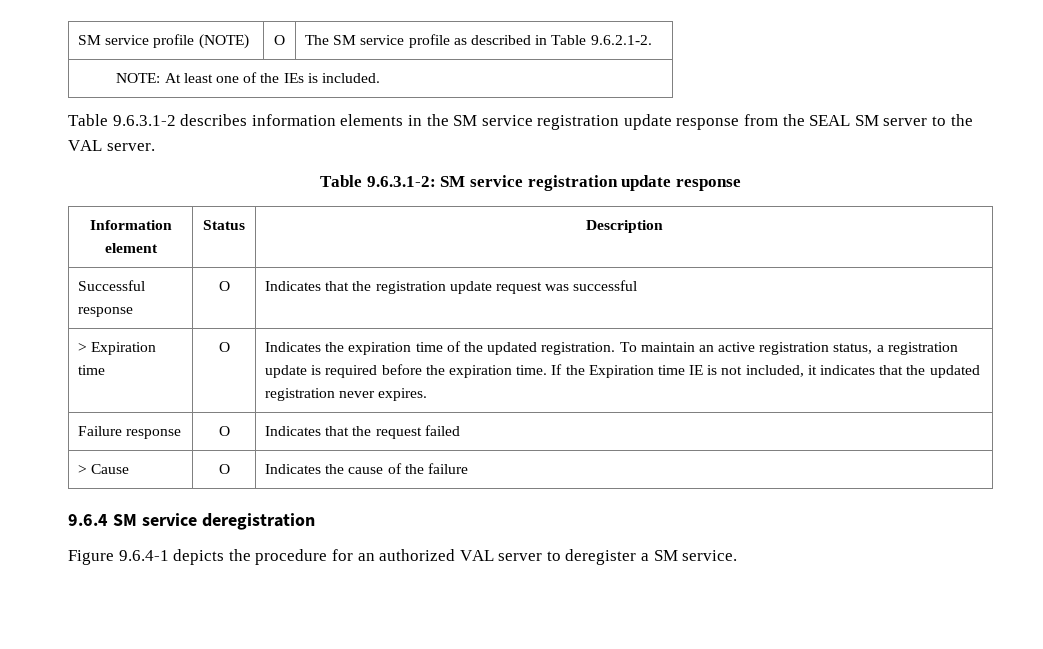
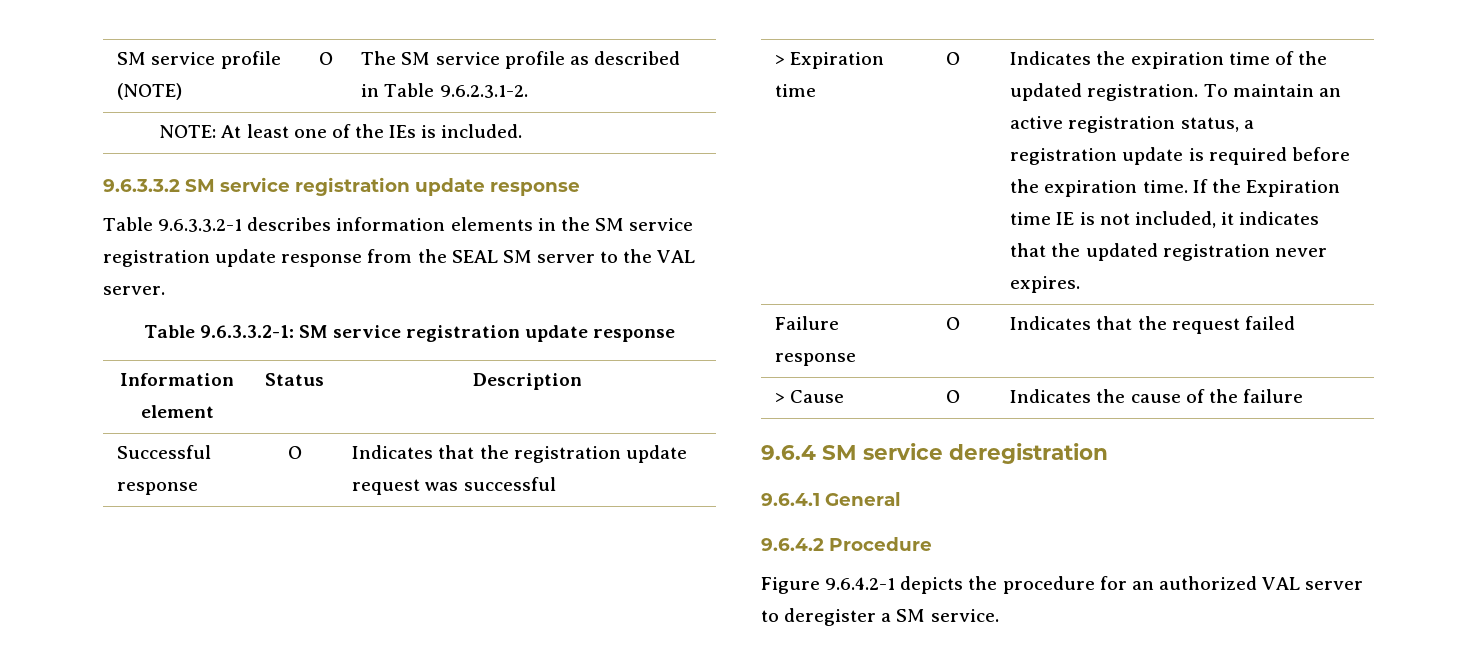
- SM service profile (NOTE) | O | The SM service profile as described in Table 9.6.2.1-2.
+ SM service profile (NOTE) | O | The SM service profile as described in Table 9.6.2.3.1-2.
- Table 9.6.3.1-2 describes information elements in the SM service registration update response from the SEAL SM server to the VAL server.
+ 9.6.3.3.2 SM service registration update response
+ Table 9.6.3.3.2-1 describes information elements in the SM service registration update response from the SEAL SM server to the VAL server.
- Table 9.6.3.1-2: SM service registration update response
+ Table 9.6.3.3.2-1: SM service registration update response
+ 9.6.4.1 General
+ 9.6.4.2 Procedure
- Figure 9.6.4-1 depicts the procedure for an authorized VAL server to deregister a SM service.
+ Figure 9.6.4.2-1 depicts the procedure for an authorized VAL server to deregister a SM service.

